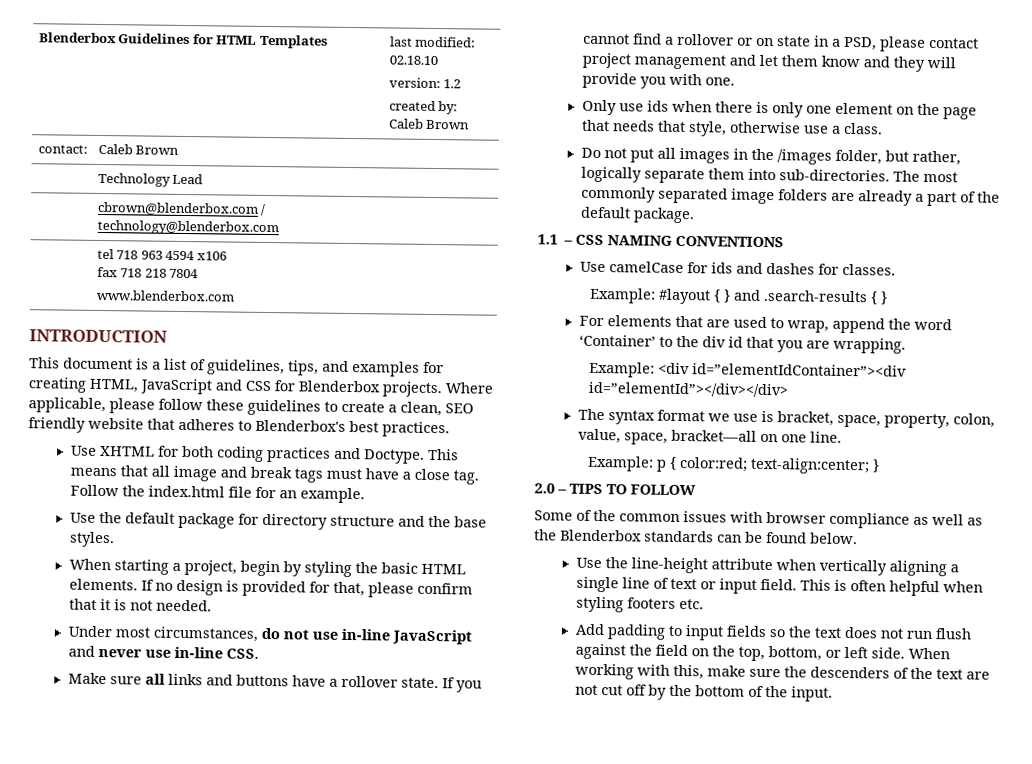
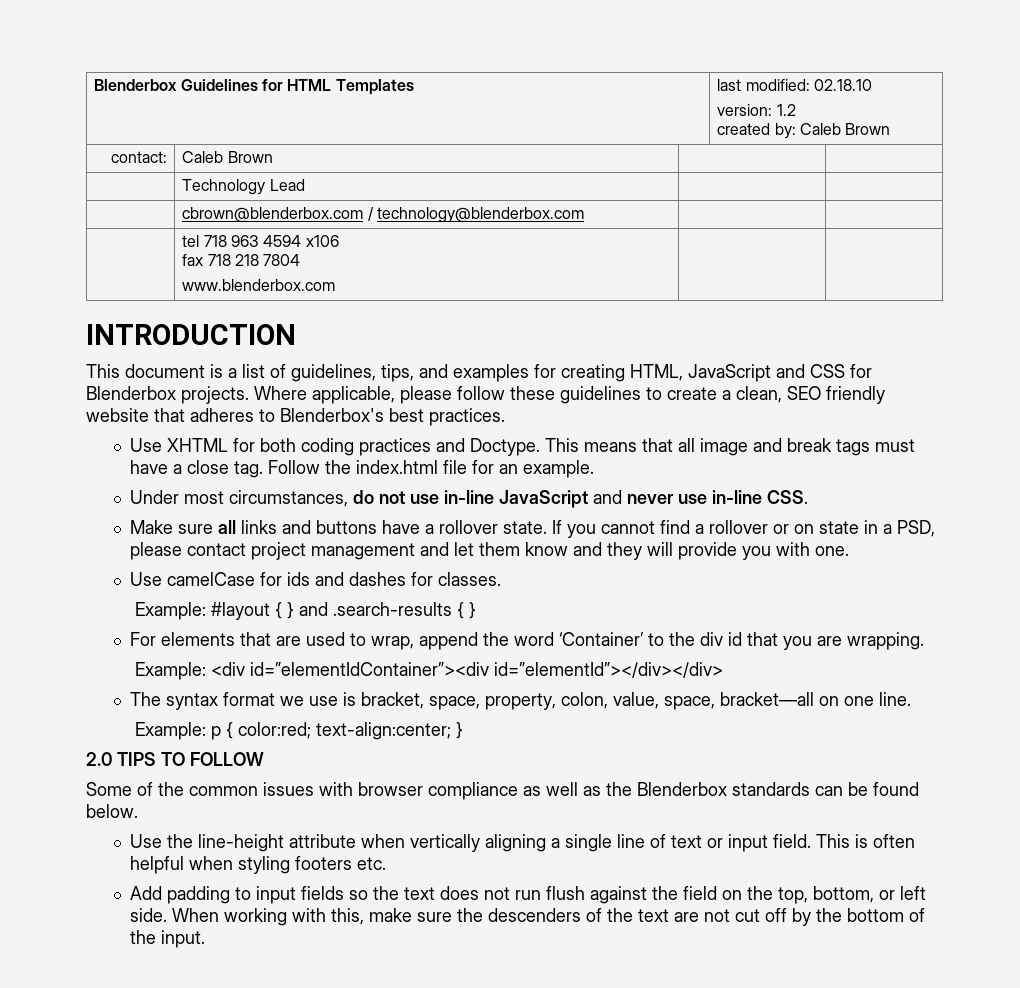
- Use the default package for directory structure and the base styles.
- When starting a project, begin by styling the basic HTML elements. If no design is provided for that, please confirm that it is not needed.
- Only use ids when there is only one element on the page that needs that style, otherwise use a class.
- Do not put all images in the /images folder, but rather, logically separate them into sub-directories. The most commonly separated image folders are already a part of the default package.
- 1.1 – CSS NAMING CONVENTIONS
- 2.0 – TIPS TO FOLLOW
+ 2.0 TIPS TO FOLLOW

